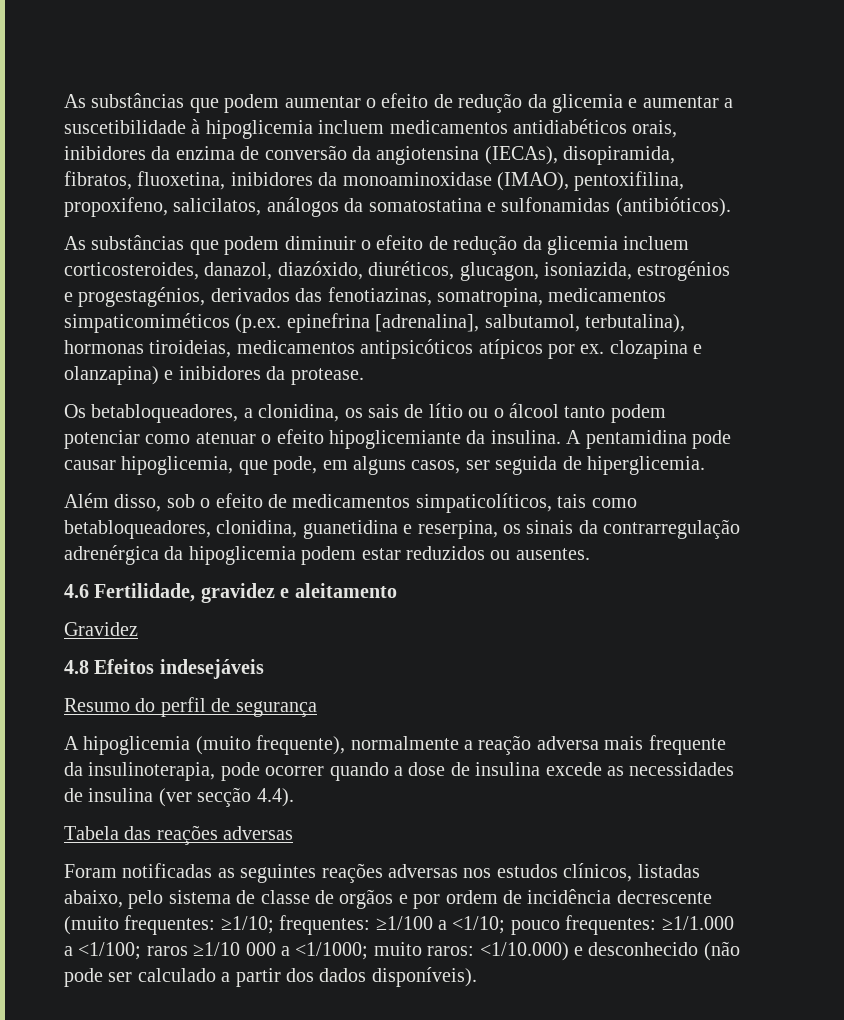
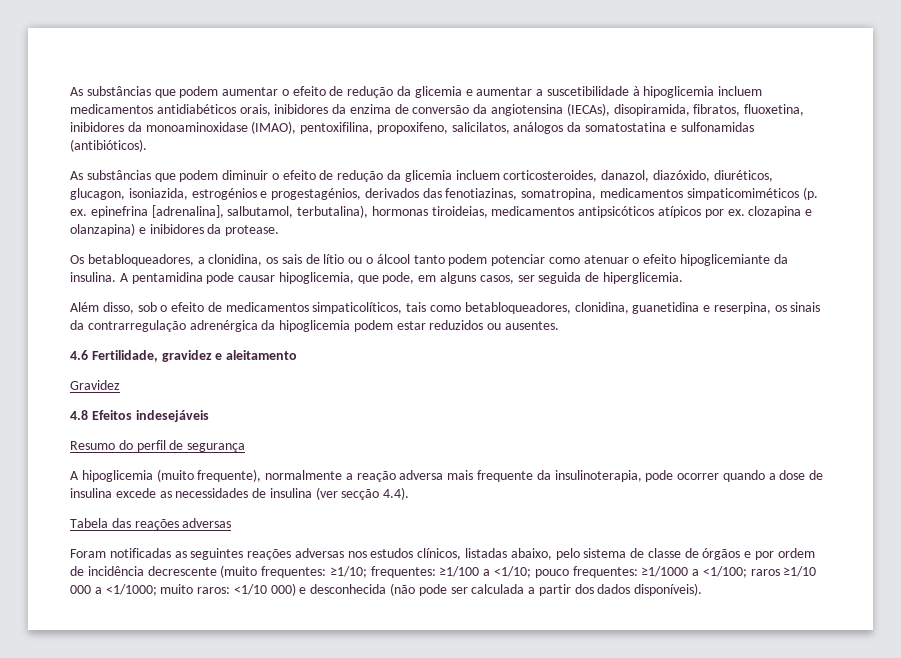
- As substâncias que podem diminuir o efeito de redução da glicemia incluem corticosteroides, danazol, diazóxido, diuréticos, glucagon, isoniazida, estrogénios e progestagénios, derivados das fenotiazinas, somatropina, medicamentos simpaticomiméticos (p.ex. epinefrina [adrenalina], salbutamol, terbutalina), hormonas tiroideias, medicamentos antipsicóticos atípicos por ex. clozapina e olanzapina) e inibidores da protease.
+ As substâncias que podem diminuir o efeito de redução da glicemia incluem corticosteroides, danazol, diazóxido, diuréticos, glucagon, isoniazida, estrogénios e progestagénios, derivados das fenotiazinas, somatropina, medicamentos simpaticomiméticos (p. ex. epinefrina [adrenalina], salbutamol, terbutalina), hormonas tiroideias, medicamentos antipsicóticos atípicos por ex. clozapina e olanzapina) e inibidores da protease.
- Foram notificadas as seguintes reações adversas nos estudos clínicos, listadas abaixo, pelo sistema de classe de orgãos e por ordem de incidência decrescente (muito frequentes: ≥1/10; frequentes: ≥1/100 a <1/10; pouco frequentes: ≥1/1.000 a <1/100; raros ≥1/10 000 a <1/1000; muito raros: <1/10.000) e desconhecido (não pode ser calculado a partir dos dados disponíveis).
+ Foram notificadas as seguintes reações adversas nos estudos clínicos, listadas abaixo, pelo sistema de classe de órgãos e por ordem de incidência decrescente (muito frequentes: ≥1/10; frequentes: ≥1/100 a <1/10; pouco frequentes: ≥1/1000 a <1/100; raros ≥1/10 000 a <1/1000; muito raros: <1/10 000) e desconhecida (não pode ser calculada a partir dos dados disponíveis).

